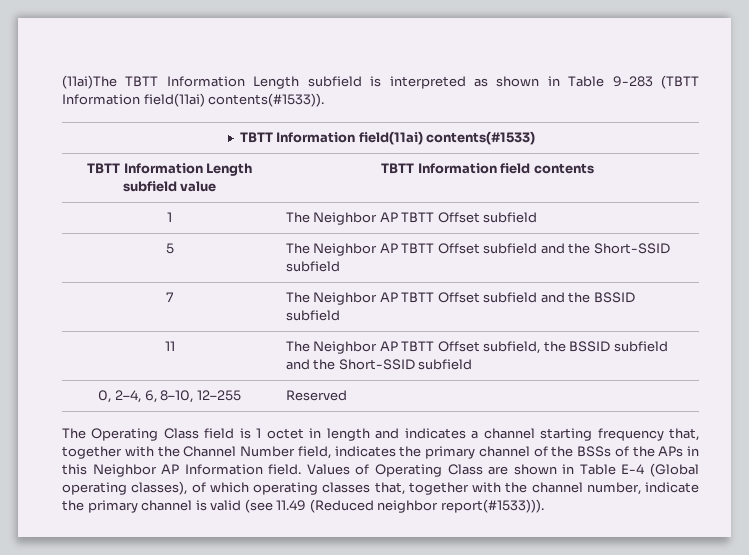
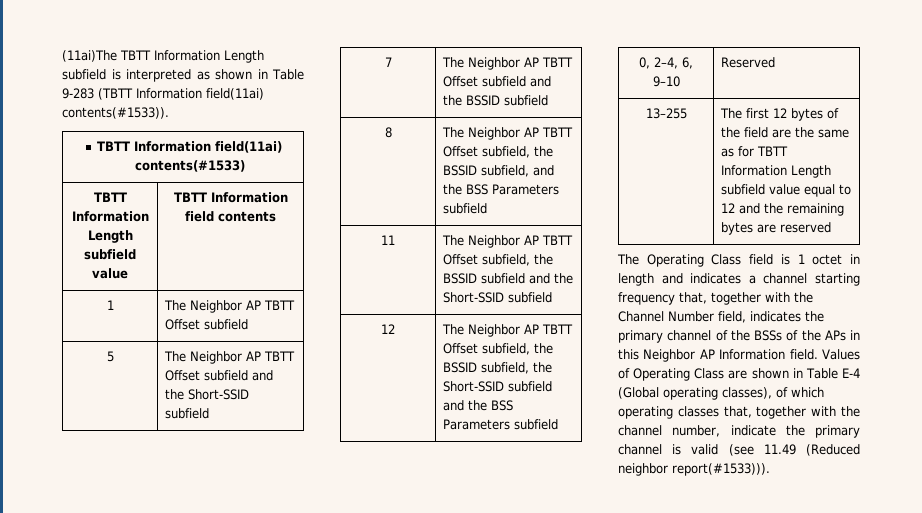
+ 8 | The Neighbor AP TBTT Offset subfield, the BSSID subfield, and the BSS Parameters subfield
+ 12 | The Neighbor AP TBTT Offset subfield, the BSSID subfield, the Short-SSID subfield and the BSS Parameters subfield
- 0, 2–4, 6, 8–10, 12–255 | Reserved
+ 0, 2–4, 6, 9–10 | Reserved
+ 13–255 | The first 12 bytes of the field are the same as for TBTT Information Length subfield value equal to 12 and the remaining bytes are reserved

